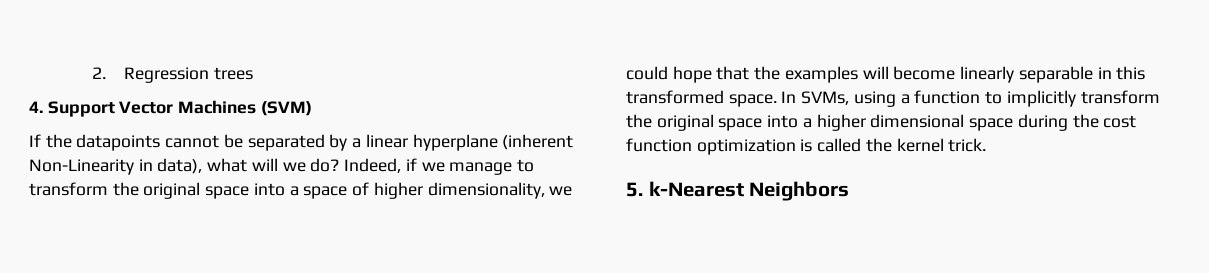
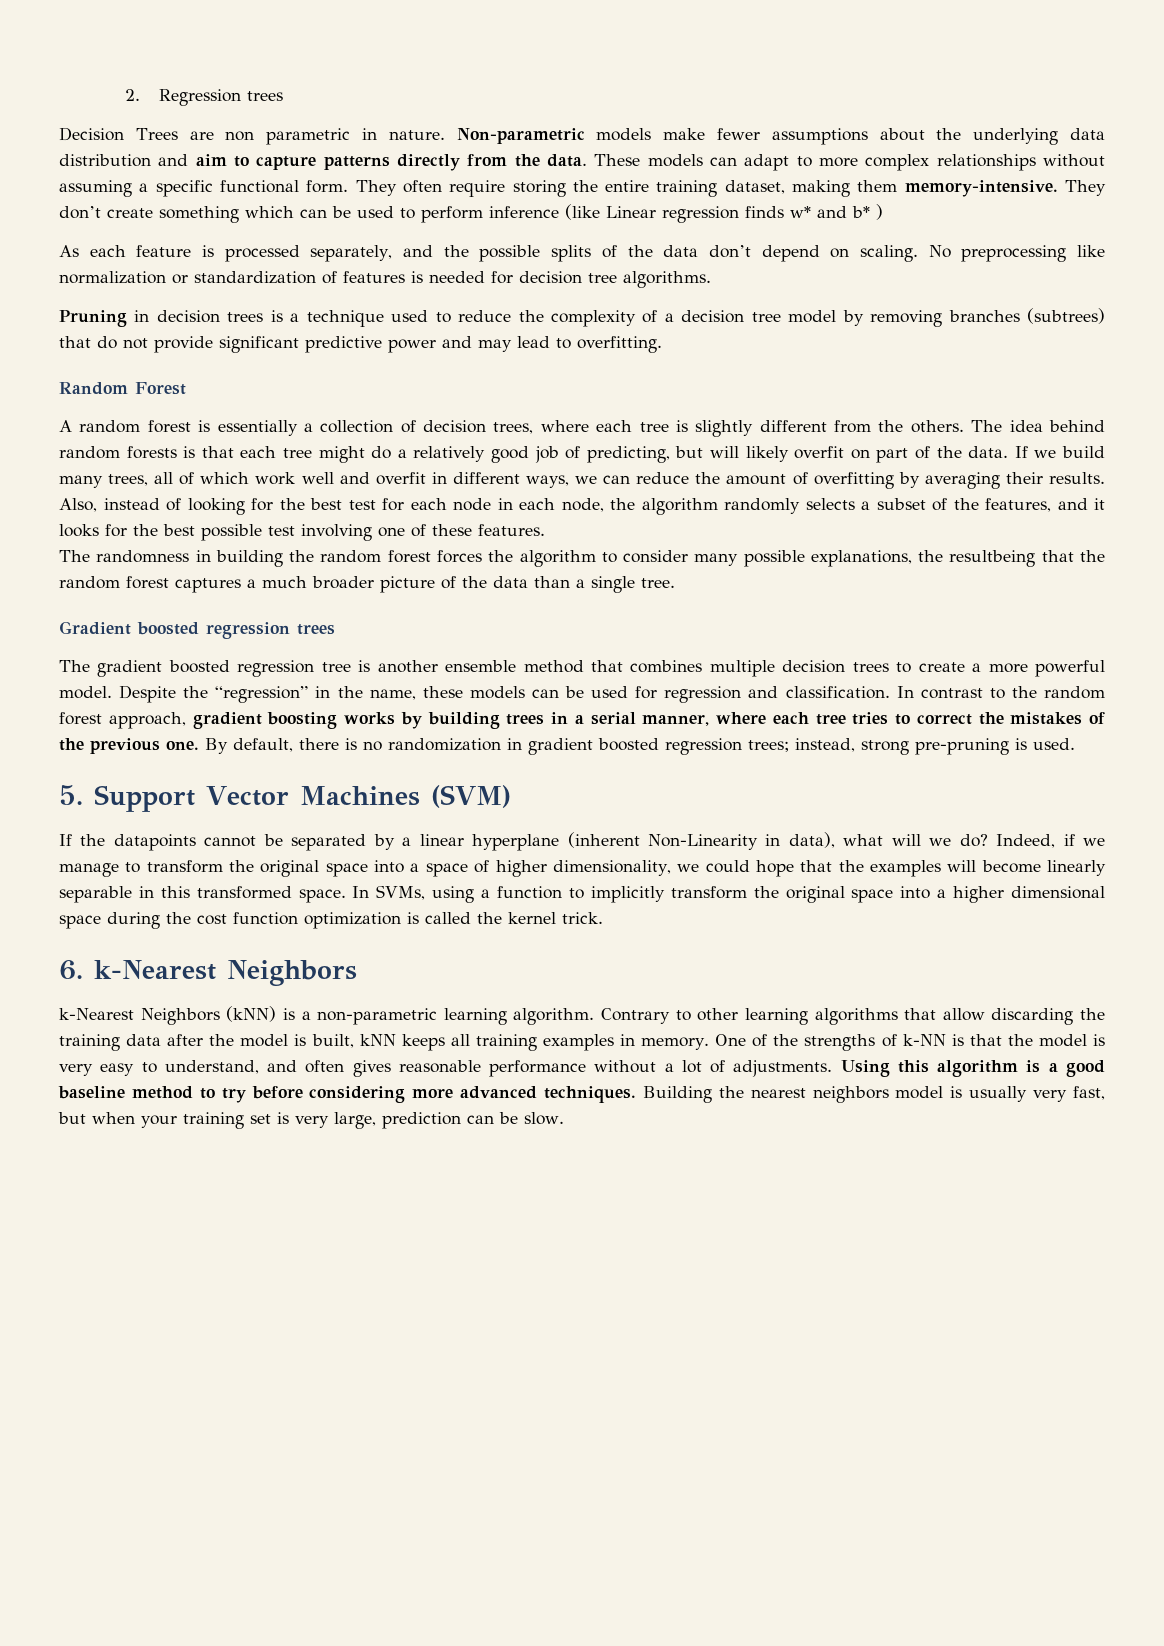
- 4. Support Vector Machines (SVM)
+ Decision Trees are non parametric in nature. Non-parametric models make fewer assumptions about the underlying data distribution and aim to capture patterns directly from the data. These models can adapt to more complex relationships without assuming a specific functional form. They often require storing the entire training dataset, making them memory-intensive. They don’t create something which can be used to perform inference (like Linear regression finds w* and b* )
+ As each feature is processed separately, and the possible splits of the data don’t depend on scaling. No preprocessing like normalization or standardization of features is needed for decision tree algorithms.
+ Pruning in decision trees is a technique used to reduce the complexity of a decision tree model by removing branches (subtrees) that do not provide significant predictive power and may lead to overfitting.
+ Random Forest
+ A random forest is essentially a collection of decision trees, where each tree is slightly different from the others. The idea behind random forests is that each tree might do a relatively good job of predicting, but will likely overfit on part of the data. If we build many trees, all of which work well and overfit in different ways, we can reduce the amount of overfitting by averaging their results. Also, instead of looking for the best test for each node in each node, the algorithm randomly selects a subset of the features, and it looks for the best possible test involving one of these features.
+ The randomness in building the random forest forces the algorithm to consider many possible explanations, the resultbeing that the random forest captures a much broader picture of the data than a single tree.
+ Gradient boosted regression trees
+ The gradient boosted regression tree is another ensemble method that combines multiple decision trees to create a more powerful model. Despite the “regression” in the name, these models can be used for regression and classification. In contrast to the random forest approach, gradient boosting works by building trees in a serial manner, where each tree tries to correct the mistakes of the previous one. By default, there is no randomization in gradient boosted regression trees; instead, strong pre-pruning is used.
+ 5. Support Vector Machines (SVM)
- 5. k-Nearest Neighbors
+ 6. k-Nearest Neighbors
+ k-Nearest Neighbors (kNN) is a non-parametric learning algorithm. Contrary to other learning algorithms that allow discarding the training data after the model is built, kNN keeps all training examples in memory. One of the strengths of k-NN is that the model is very easy to understand, and often gives reasonable performance without a lot of adjustments. Using this algorithm is a good baseline method to try before considering more advanced techniques. Building the nearest neighbors model is usually very fast, but when your training set is very large, prediction can be slow.

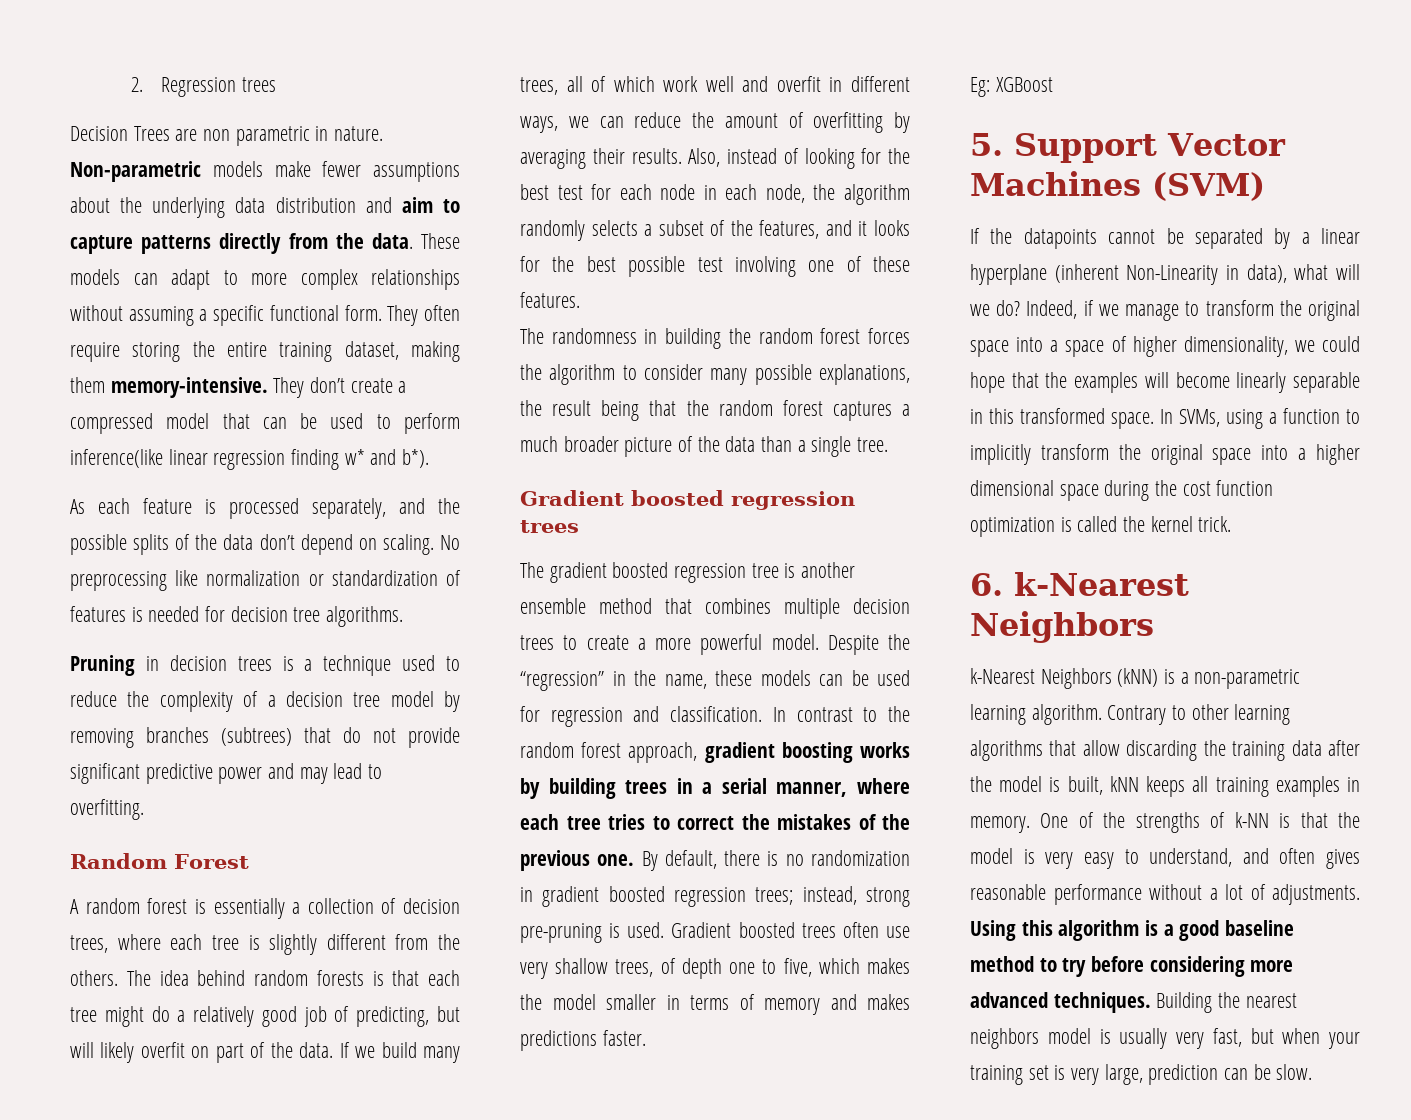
- They don’t create something which can be used to perform inference (like Linear regression finds w* and b* )
+ They don’t create a compressed model that can be used to perform inference(like linear regression finding w* and b*).
- The randomness in building the random forest forces the algorithm to consider many possible explanations, the resultbeing that the random forest captures a much broader picture of the data than a single tree.
+ The randomness in building the random forest forces the algorithm to consider many possible explanations, the result being that the random forest captures a much broader picture of the data than a single tree.
+ Gradient boosted trees often use very shallow trees, of depth one to five, which makes the model smaller in terms of memory and makes predictions faster.
+ Eg: XGBoost

